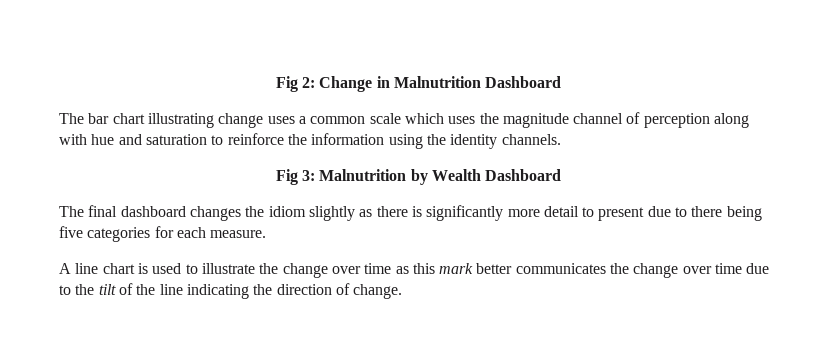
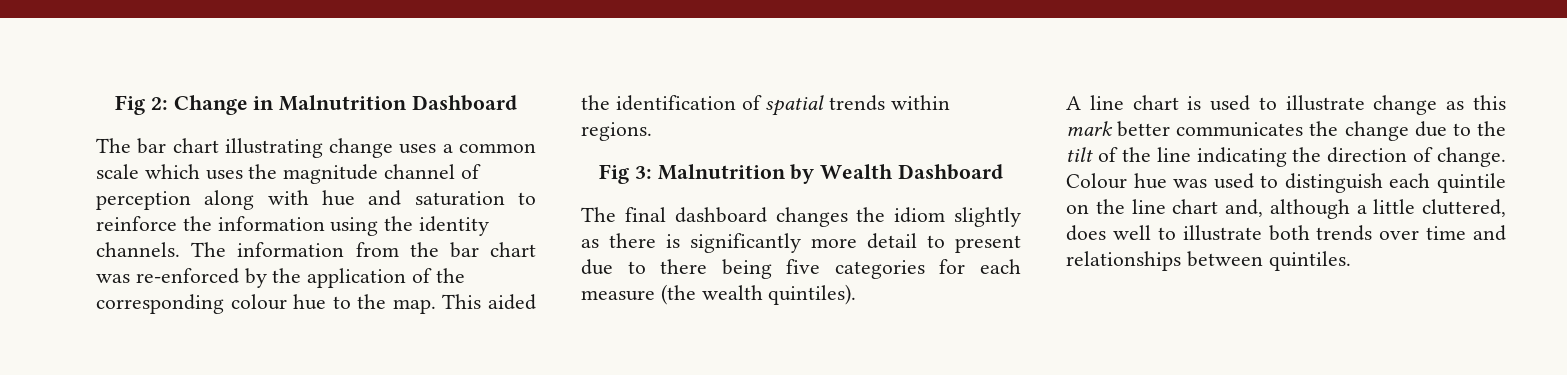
+ The information from the bar chart was re-enforced by the application of the corresponding colour hue to the map. This aided the identification of spatial trends within regions.
- The final dashboard changes the idiom slightly as there is significantly more detail to present due to there being five categories for each measure.
+ The final dashboard changes the idiom slightly as there is significantly more detail to present due to there being five categories for each measure (the wealth quintiles).
- A line chart is used to illustrate the change over time as this mark better communicates the change over time due to the tilt of the line indicating the direction of change.
+ A line chart is used to illustrate change as this mark better communicates the change due to the tilt of the line indicating the direction of change.
+ Colour hue was used to distinguish each quintile on the line chart and, although a little cluttered, does well to illustrate both trends over time and relationships between quintiles.

